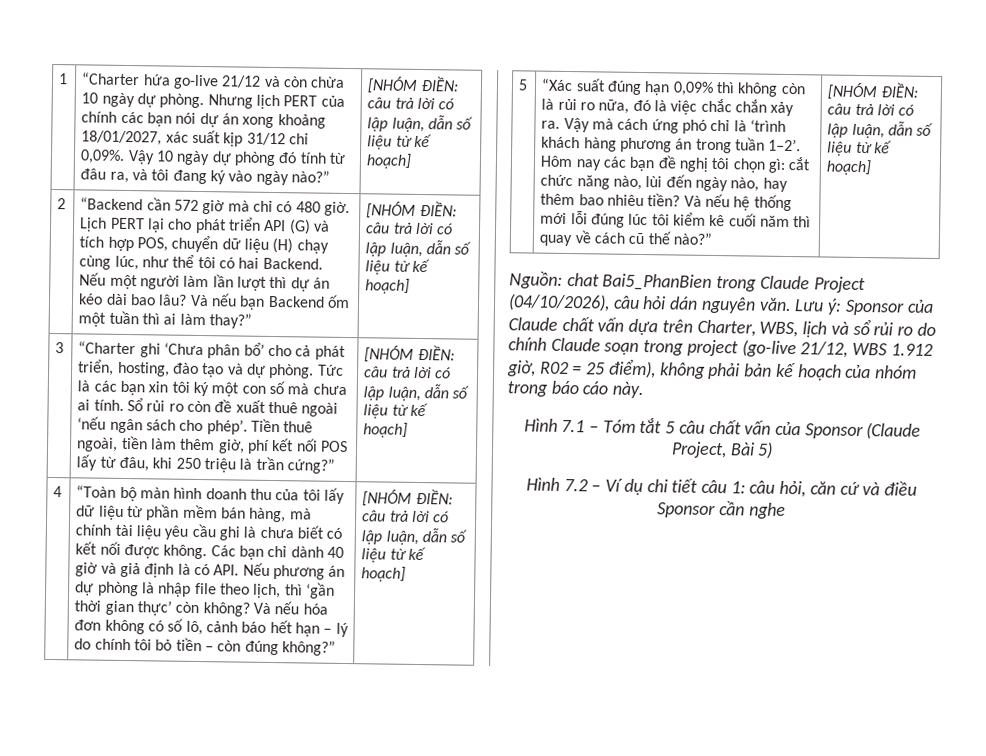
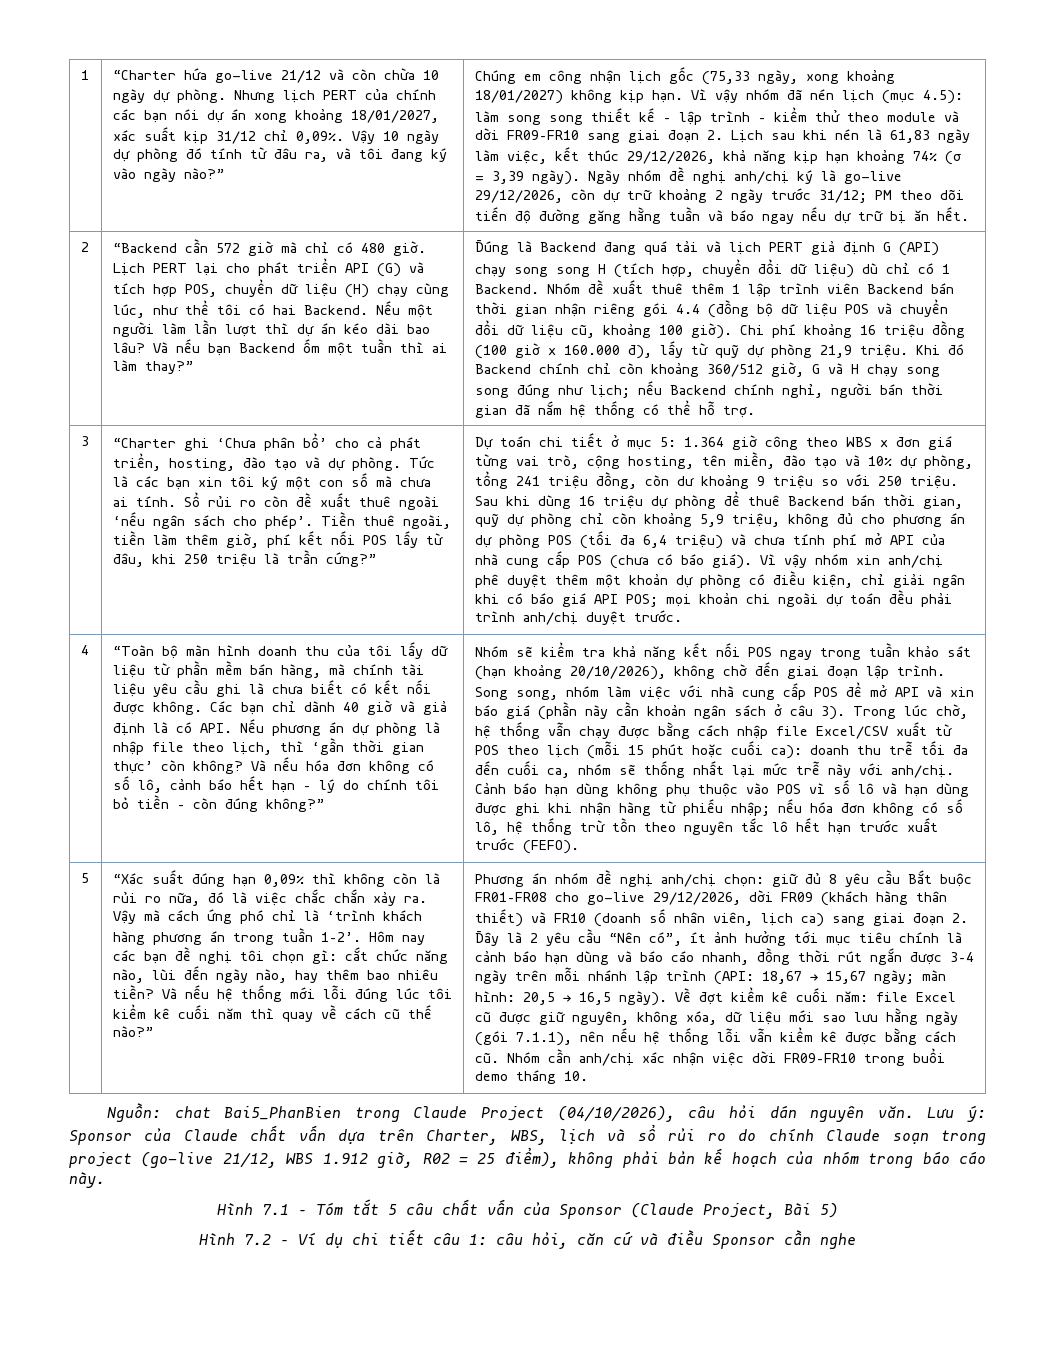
- Vậy 10 ngày dự phòng đó tính từ đâu ra, và tôi đang ký vào ngày nào?” | [NHÓM ĐIỀN: câu trả lời có lập luận, dẫn số liệu từ kế hoạch]
+ Vậy 10 ngày dự phòng đó tính từ đâu ra, và tôi đang ký vào ngày nào?” | Chúng em công nhận lịch gốc (75,33 ngày, xong khoảng 18/01/2027) không kịp hạn. Vì vậy nhóm đã nén lịch (mục 4.5): làm song song thiết kế – lập trình – kiểm thử theo module và dời FR09–FR10 sang giai đoạn 2. Lịch sau khi nén là 61,83 ngày làm việc, kết thúc 29/12/2026, khả năng kịp hạn khoảng 74% (σ = 3,39 ngày). Ngày nhóm đề nghị anh/chị ký là go-live 29/12/2026, còn dự trữ khoảng 2 ngày trước 31/12; PM theo dõi tiến độ đường găng hằng tuần và báo ngay nếu dự trữ bị ăn hết.
- Và nếu bạn Backend ốm một tuần thì ai làm thay?” | [NHÓM ĐIỀN: câu trả lời có lập luận, dẫn số liệu từ kế hoạch]
+ Và nếu bạn Backend ốm một tuần thì ai làm thay?” | Đúng là Backend đang quá tải và lịch PERT giả định G (API) chạy song song H (tích hợp, chuyển đổi dữ liệu) dù chỉ có 1 Backend. Nhóm đề xuất thuê thêm 1 lập trình viên Backend bán thời gian nhận riêng gói 4.4 (đồng bộ dữ liệu POS và chuyển đổi dữ liệu cũ, khoảng 100 giờ). Chi phí khoảng 16 triệu đồng (100 giờ × 160.000 đ), lấy từ quỹ dự phòng 21,9 triệu. Khi đó Backend chính chỉ còn khoảng 360/512 giờ, G và H chạy song song đúng như lịch; nếu Backend chính nghỉ, người bán thời gian đã nắm hệ thống có thể hỗ trợ.
- Tiền thuê ngoài, tiền làm thêm giờ, phí kết nối POS lấy từ đâu, khi 250 triệu là trần cứng?” | [NHÓM ĐIỀN: câu trả lời có lập luận, dẫn số liệu từ kế hoạch]
+ Tiền thuê ngoài, tiền làm thêm giờ, phí kết nối POS lấy từ đâu, khi 250 triệu là trần cứng?” | Dự toán chi tiết ở mục 5: 1.364 giờ công theo WBS × đơn giá từng vai trò, cộng hosting, tên miền, đào tạo và 10% dự phòng, tổng 241 triệu đồng, còn dư khoảng 9 triệu so với 250 triệu. Sau khi dùng 16 triệu dự phòng để thuê Backend bán thời gian, quỹ dự phòng chỉ còn khoảng 5,9 triệu, không đủ cho phương án dự phòng POS (tối đa 6,4 triệu) và chưa tính phí mở API của nhà cung cấp POS (chưa có báo giá). Vì vậy nhóm xin anh/chị phê duyệt thêm một khoản dự phòng có điều kiện, chỉ giải ngân khi có báo giá API POS; mọi khoản chi ngoài dự toán đều phải trình anh/chị duyệt trước.
- Và nếu hóa đơn không có số lô, cảnh báo hết hạn – lý do chính tôi bỏ tiền – còn đúng không?” | [NHÓM ĐIỀN: câu trả lời có lập luận, dẫn số liệu từ kế hoạch]
+ Và nếu hóa đơn không có số lô, cảnh báo hết hạn – lý do chính tôi bỏ tiền – còn đúng không?” | Nhóm sẽ kiểm tra khả năng kết nối POS ngay trong tuần khảo sát (hạn khoảng 20/10/2026), không chờ đến giai đoạn lập trình. Song song, nhóm làm việc với nhà cung cấp POS để mở API và xin báo giá (phần này cần khoản ngân sách ở câu 3). Trong lúc chờ, hệ thống vẫn chạy được bằng cách nhập file Excel/CSV xuất từ POS theo lịch (mỗi 15 phút hoặc cuối ca): doanh thu trễ tối đa đến cuối ca, nhóm sẽ thống nhất lại mức trễ này với anh/chị. Cảnh báo hạn dùng không phụ thuộc vào POS vì số lô và hạn dùng được ghi khi nhận hàng từ phiếu nhập; nếu hóa đơn không có số lô, hệ thống trừ tồn theo nguyên tắc lô hết hạn trước xuất trước (FEFO).
- Và nếu hệ thống mới lỗi đúng lúc tôi kiểm kê cuối năm thì quay về cách cũ thế nào?” | [NHÓM ĐIỀN: câu trả lời có lập luận, dẫn số liệu từ kế hoạch]
+ Và nếu hệ thống mới lỗi đúng lúc tôi kiểm kê cuối năm thì quay về cách cũ thế nào?” | Phương án nhóm đề nghị anh/chị chọn: giữ đủ 8 yêu cầu Bắt buộc FR01–FR08 cho go-live 29/12/2026, dời FR09 (khách hàng thân thiết) và FR10 (doanh số nhân viên, lịch ca) sang giai đoạn 2. Đây là 2 yêu cầu “Nên có”, ít ảnh hưởng tới mục tiêu chính là cảnh báo hạn dùng và báo cáo nhanh, đồng thời rút ngắn được 3–4 ngày trên mỗi nhánh lập trình (API: 18,67 → 15,67 ngày; màn hình: 20,5 → 16,5 ngày). Về đợt kiểm kê cuối năm: file Excel cũ được giữ nguyên, không xóa, dữ liệu mới sao lưu hằng ngày (gói 7.1.1), nên nếu hệ thống lỗi vẫn kiểm kê được bằng cách cũ. Nhóm cần anh/chị xác nhận việc dời FR09–FR10 trong buổi demo tháng 10.

